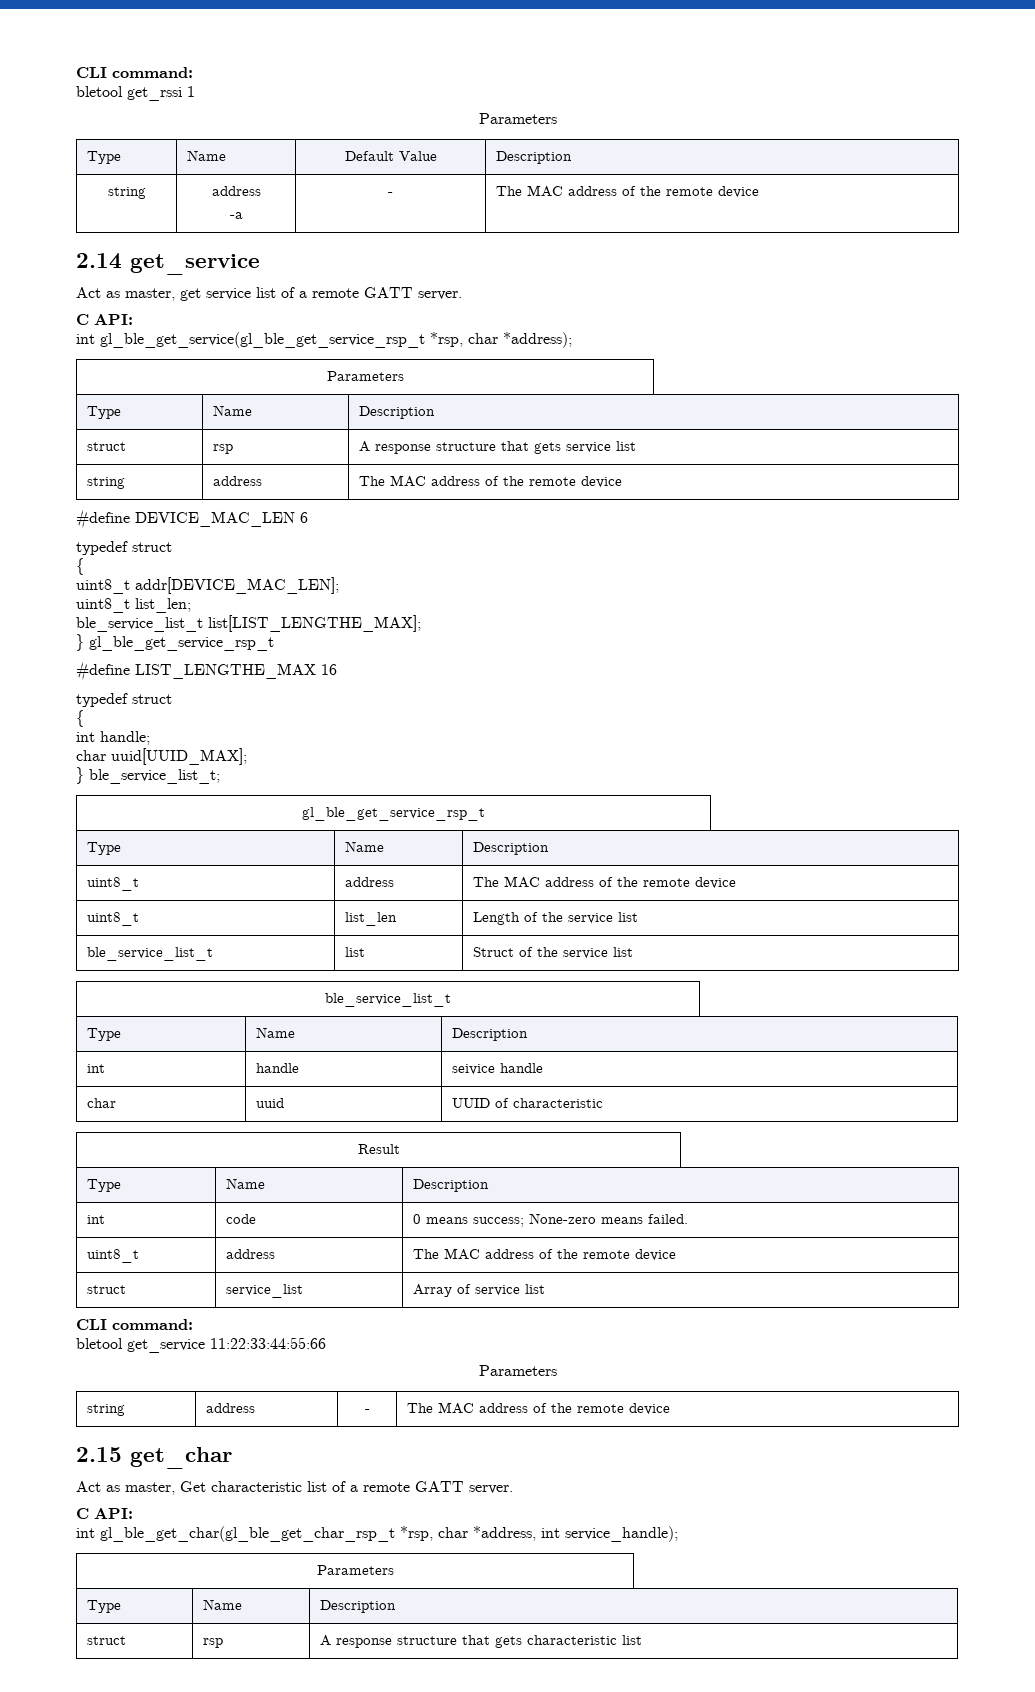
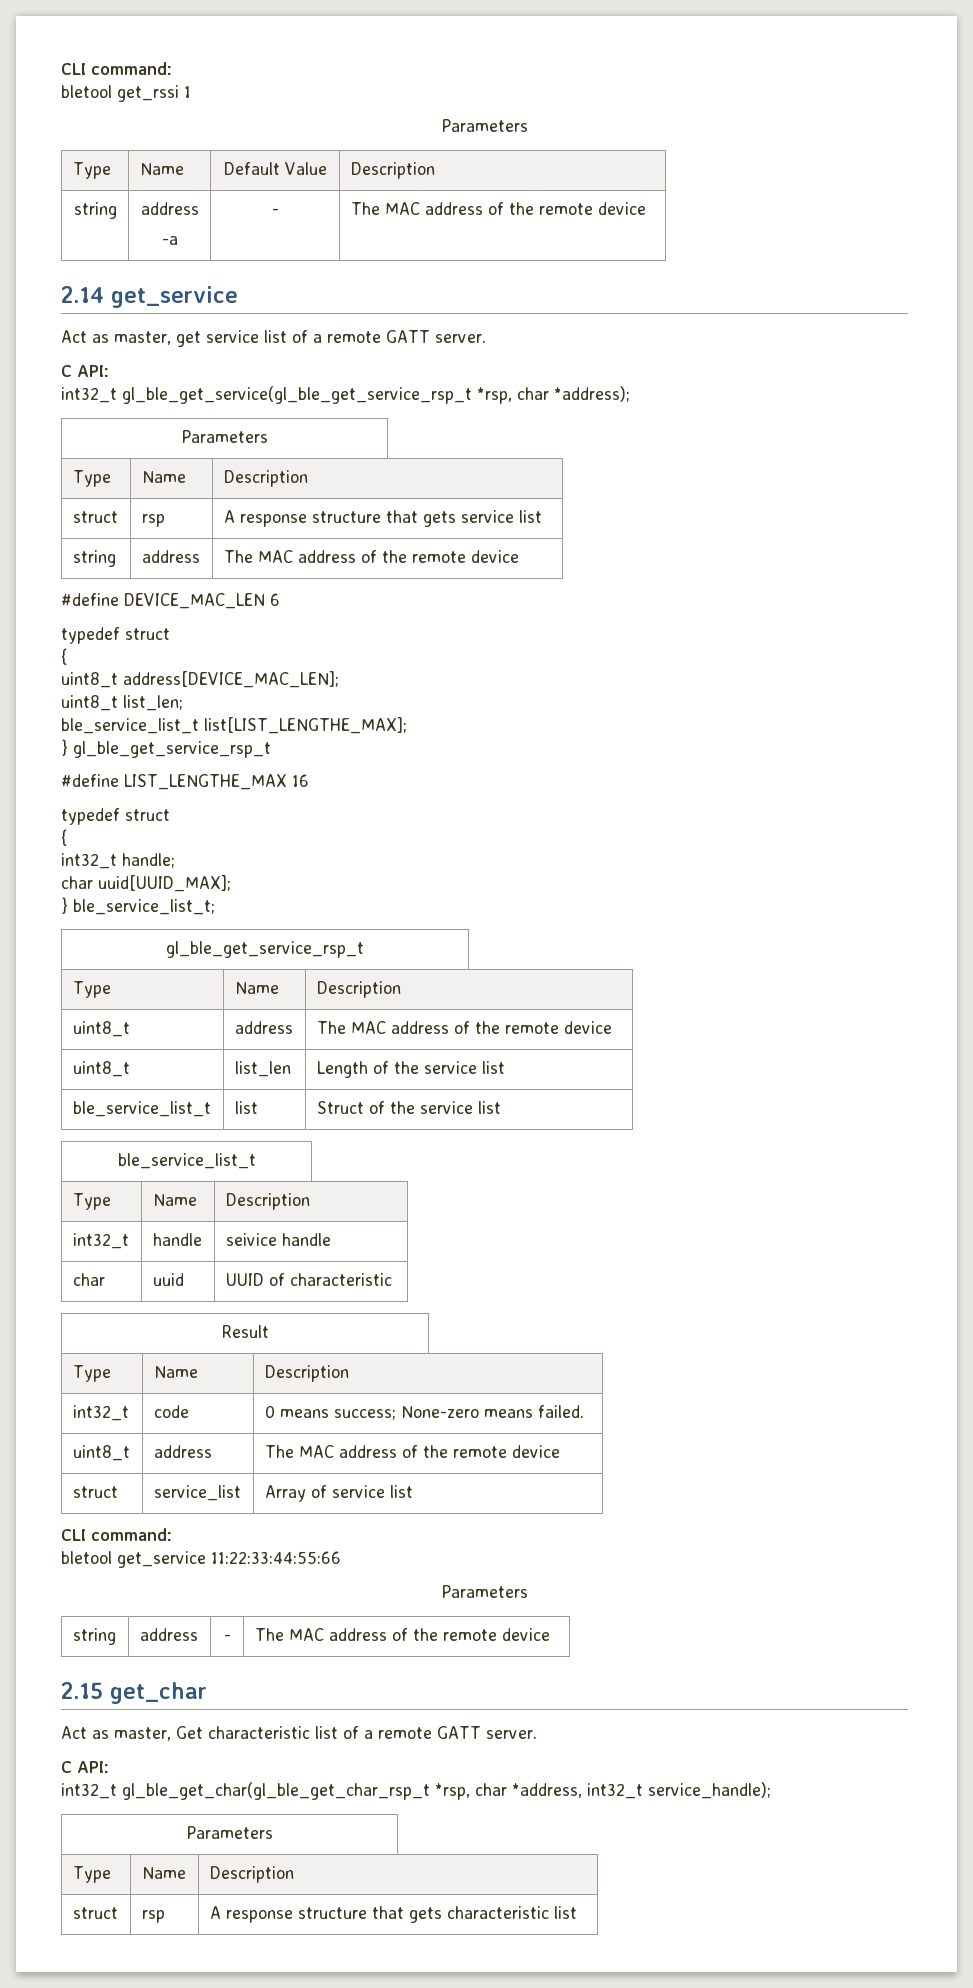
- int gl_ble_get_service(gl_ble_get_service_rsp_t *rsp, char *address);
+ int32_t gl_ble_get_service(gl_ble_get_service_rsp_t *rsp, char *address);
- uint8_t addr[DEVICE_MAC_LEN];
+ uint8_t address[DEVICE_MAC_LEN];
- int handle;
+ int32_t handle;
- int | handle | seivice handle
+ int32_t | handle | seivice handle
- int | code | 0 means success; None-zero means failed.
+ int32_t | code | 0 means success; None-zero means failed.
- int gl_ble_get_char(gl_ble_get_char_rsp_t *rsp, char *address, int service_handle);
+ int32_t gl_ble_get_char(gl_ble_get_char_rsp_t *rsp, char *address, int32_t service_handle);

